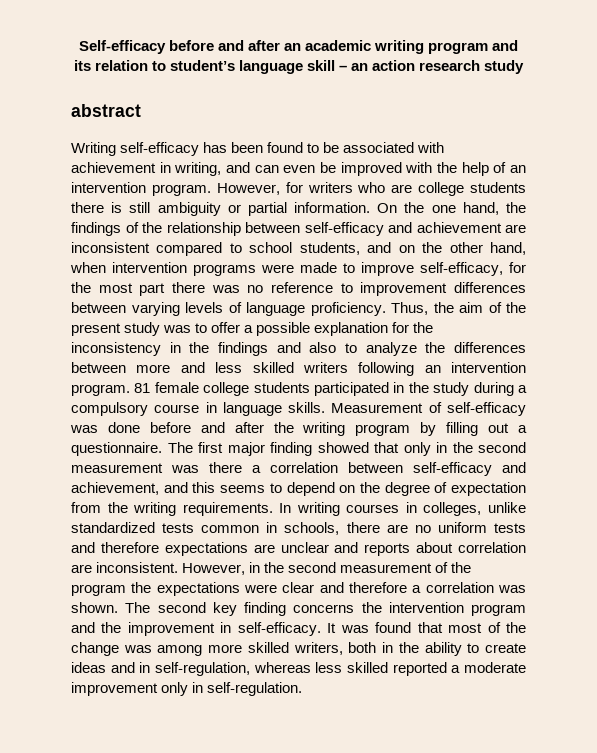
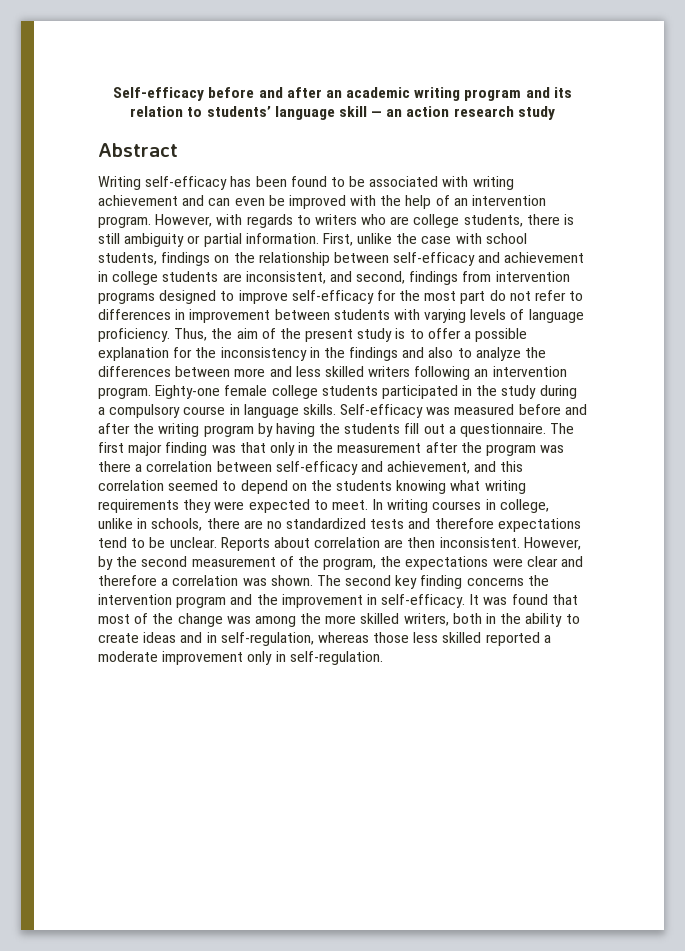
- Self-efficacy before and after an academic writing program and its relation to student’s language skill – an action research study
+ Self-efficacy before and after an academic writing program and its relation to students’ language skill — an action research study
- abstract
+ Abstract
- Writing self-efficacy has been found to be associated with achievement in writing, and can even be improved with the help of an intervention program.
+ Writing self-efficacy has been found to be associated with writing achievement and can even be improved with the help of an intervention program.
- However, for writers who are college students there is still ambiguity or partial information.
+ However, with regards to writers who are college students, there is still ambiguity or partial information.
- On the one hand, the findings of the relationship between self-efficacy and achievement are inconsistent compared to school students, and on the other hand, when intervention programs were made to improve self-efficacy, for the most part there was no reference to improvement differences between varying levels of language proficiency.
+ First, unlike the case with school students, findings on the relationship between self-efficacy and achievement in college students are inconsistent, and second, findings from intervention programs designed to improve self-efficacy for the most part do not refer to differences in improvement between students with varying levels of language proficiency.
- Thus, the aim of the present study was to offer a possible explanation for the inconsistency in the findings and also to analyze the differences between more and less skilled writers following an intervention program.
+ Thus, the aim of the present study is to offer a possible explanation for the inconsistency in the findings and also to analyze the differences between more and less skilled writers following an intervention program.
- 81 female college students participated in the study during a compulsory course in language skills.
+ Eighty-one female college students participated in the study during a compulsory course in language skills.
- Measurement of self-efficacy was done before and after the writing program by filling out a questionnaire.
+ Self-efficacy was measured before and after the writing program by having the students fill out a questionnaire.
- The first major finding showed that only in the second measurement was there a correlation between self-efficacy and achievement, and this seems to depend on the degree of expectation from the writing requirements. In writing courses in colleges, unlike standardized tests common in schools, there are no uniform tests and therefore expectations are unclear and reports about correlation are inconsistent.
+ The first major finding was that only in the measurement after the program was there a correlation between self-efficacy and achievement, and this correlation seemed to depend on the students knowing what writing requirements they were expected to meet. In writing courses in college, unlike in schools, there are no standardized tests and therefore expectations tend to be unclear. Reports about correlation are then inconsistent.
- However, in the second measurement of the program the expectations were clear and therefore a correlation was shown.
+ However, by the second measurement of the program, the expectations were clear and therefore a correlation was shown.
- It was found that most of the change was among more skilled writers, both in the ability to create ideas and in self-regulation, whereas less skilled reported a moderate improvement only in self-regulation.
+ It was found that most of the change was among the more skilled writers, both in the ability to create ideas and in self-regulation, whereas those less skilled reported a moderate improvement only in self-regulation.

